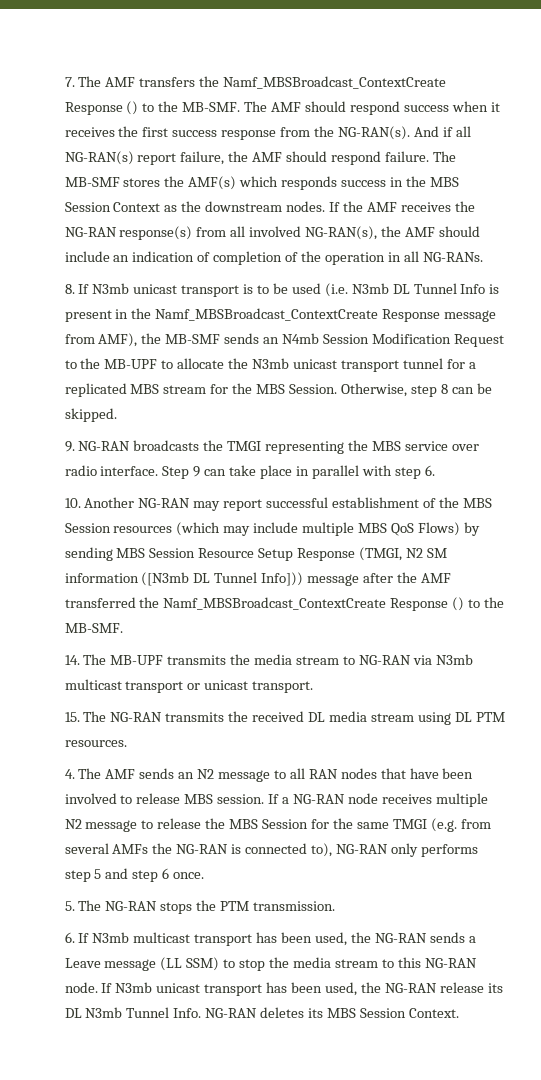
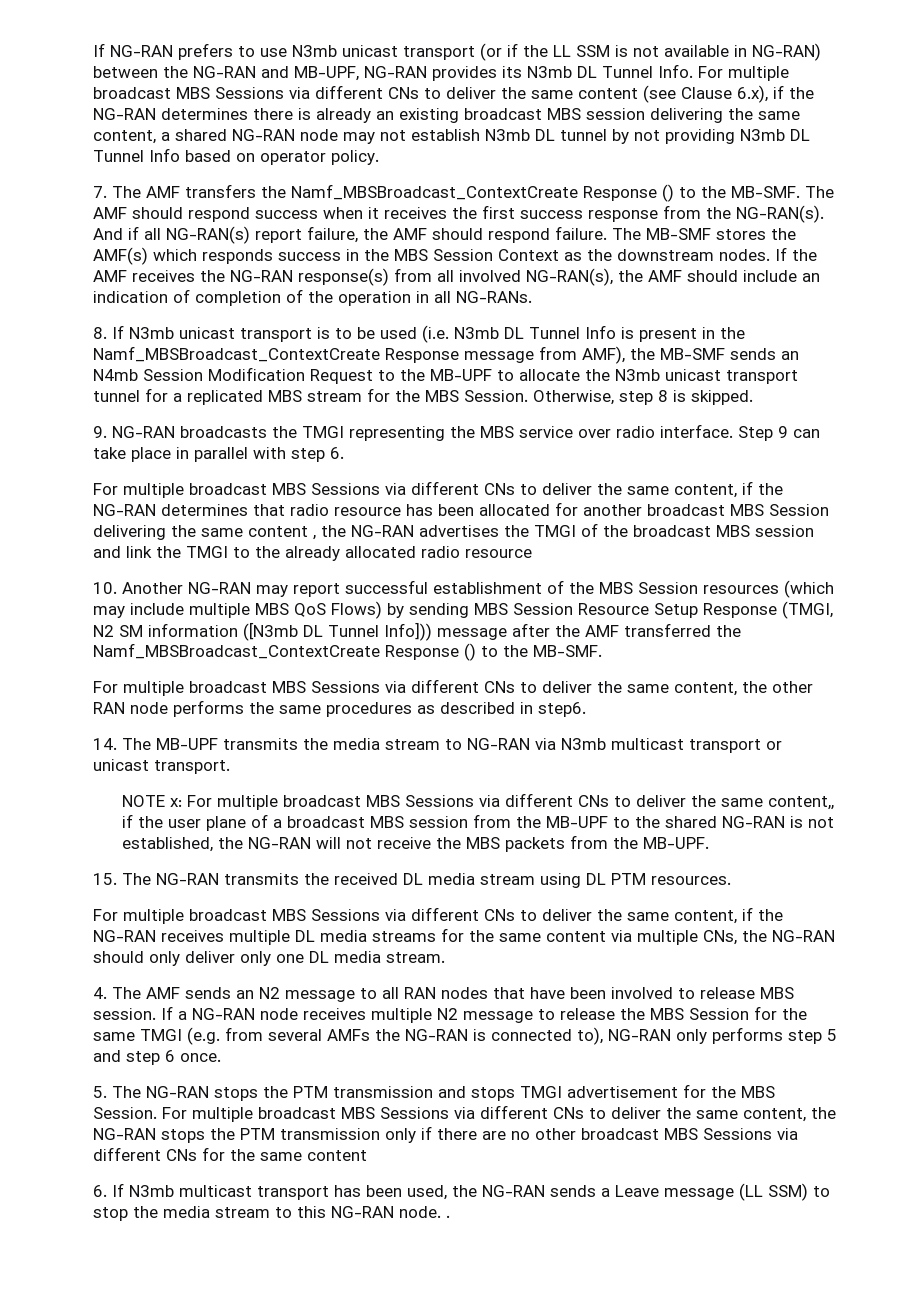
+ If NG-RAN prefers to use N3mb unicast transport (or if the LL SSM is not available in NG-RAN) between the NG-RAN and MB-UPF, NG-RAN provides its N3mb DL Tunnel Info. For multiple broadcast MBS Sessions via different CNs to deliver the same content (see Clause 6.x), if the NG-RAN determines there is already an existing broadcast MBS session delivering the same content, a shared NG-RAN node may not establish N3mb DL tunnel by not providing N3mb DL Tunnel Info based on operator policy.
- Otherwise, step 8 can be skipped.
+ Otherwise, step 8 is skipped.
+ For multiple broadcast MBS Sessions via different CNs to deliver the same content, if the NG-RAN determines that radio resource has been allocated for another broadcast MBS Session delivering the same content , the NG-RAN advertises the TMGI of the broadcast MBS session and link the TMGI to the already allocated radio resource
+ For multiple broadcast MBS Sessions via different CNs to deliver the same content, the other RAN node performs the same procedures as described in step6.
+ NOTE x: For multiple broadcast MBS Sessions via different CNs to deliver the same content,, if the user plane of a broadcast MBS session from the MB-UPF to the shared NG-RAN is not established, the NG-RAN will not receive the MBS packets from the MB-UPF.
+ For multiple broadcast MBS Sessions via different CNs to deliver the same content, if the NG-RAN receives multiple DL media streams for the same content via multiple CNs, the NG-RAN should only deliver only one DL media stream.
- 5. The NG-RAN stops the PTM transmission.
+ 5. The NG-RAN stops the PTM transmission and stops TMGI advertisement for the MBS Session. For multiple broadcast MBS Sessions via different CNs to deliver the same content, the NG-RAN stops the PTM transmission only if there are no other broadcast MBS Sessions via different CNs for the same content
- 6. If N3mb multicast transport has been used, the NG-RAN sends a Leave message (LL SSM) to stop the media stream to this NG-RAN node. If N3mb unicast transport has been used, the NG-RAN release its DL N3mb Tunnel Info. NG-RAN deletes its MBS Session Context.
+ 6. If N3mb multicast transport has been used, the NG-RAN sends a Leave message (LL SSM) to stop the media stream to this NG-RAN node. .

